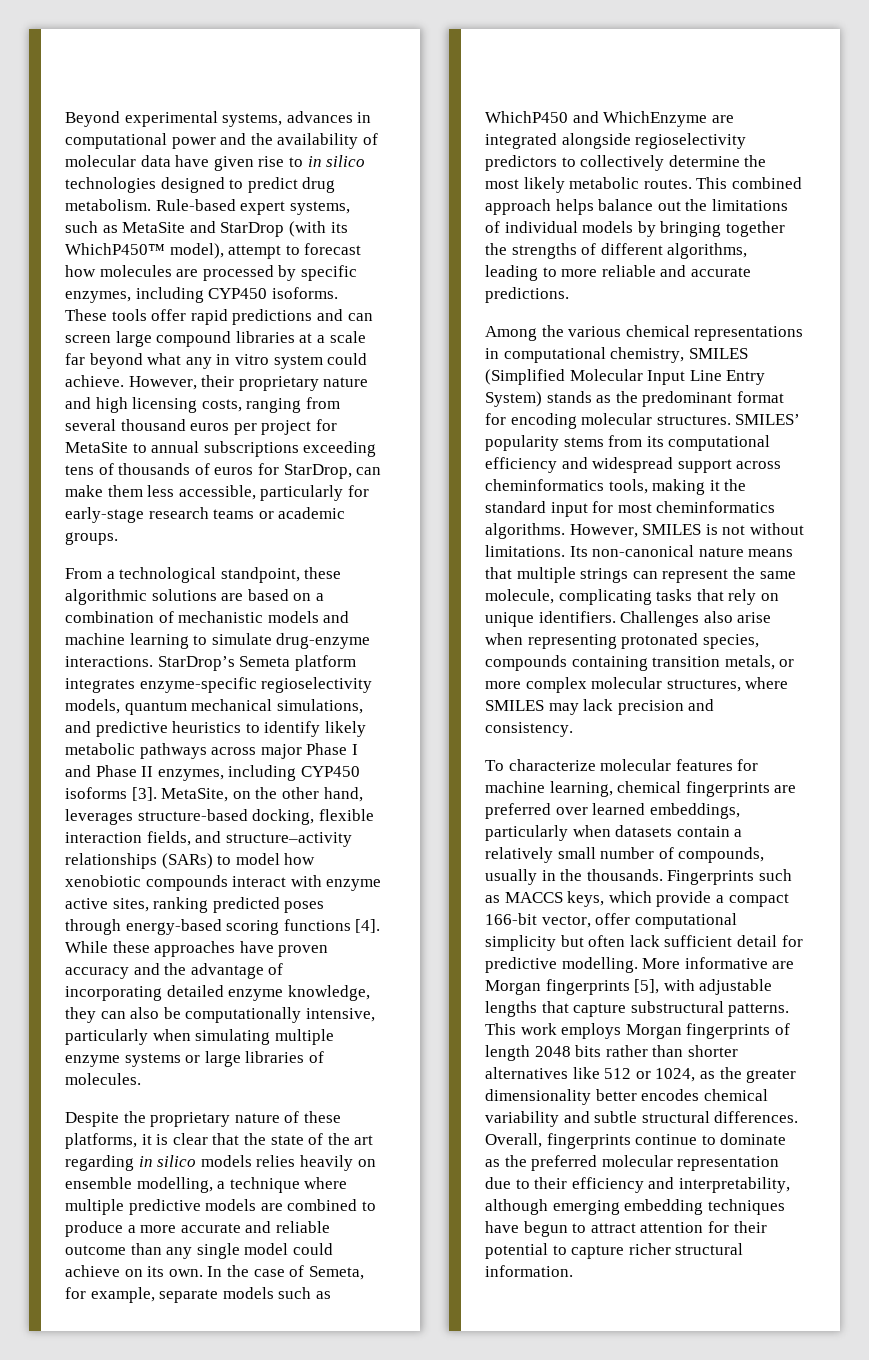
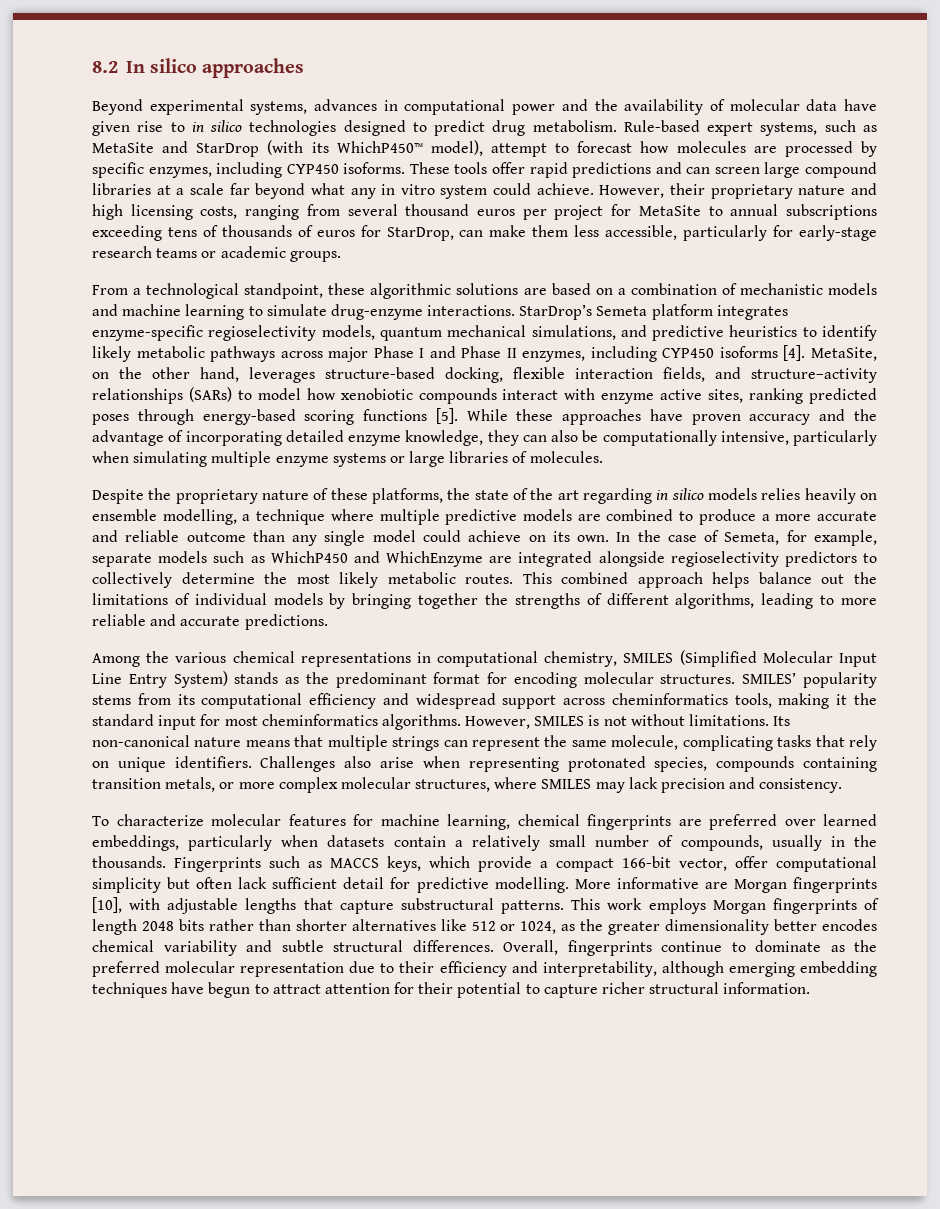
+ 8.2 In silico approaches
- StarDrop’s Semeta platform integrates enzyme-specific regioselectivity models, quantum mechanical simulations, and predictive heuristics to identify likely metabolic pathways across major Phase I and Phase II enzymes, including CYP450 isoforms [3].
+ StarDrop’s Semeta platform integrates enzyme-specific regioselectivity models, quantum mechanical simulations, and predictive heuristics to identify likely metabolic pathways across major Phase I and Phase II enzymes, including CYP450 isoforms [4].
- MetaSite, on the other hand, leverages structure-based docking, flexible interaction fields, and structure–activity relationships (SARs) to model how xenobiotic compounds interact with enzyme active sites, ranking predicted poses through energy-based scoring functions [4].
+ MetaSite, on the other hand, leverages structure-based docking, flexible interaction fields, and structure–activity relationships (SARs) to model how xenobiotic compounds interact with enzyme active sites, ranking predicted poses through energy-based scoring functions [5].
- Despite the proprietary nature of these platforms, it is clear that the state of the art regarding in silico models relies heavily on ensemble modelling, a technique where multiple predictive models are combined to produce a more accurate and reliable outcome than any single model could achieve on its own.
+ Despite the proprietary nature of these platforms, the state of the art regarding in silico models relies heavily on ensemble modelling, a technique where multiple predictive models are combined to produce a more accurate and reliable outcome than any single model could achieve on its own.
- More informative are Morgan fingerprints [5], with adjustable lengths that capture substructural patterns.
+ More informative are Morgan fingerprints [10], with adjustable lengths that capture substructural patterns.

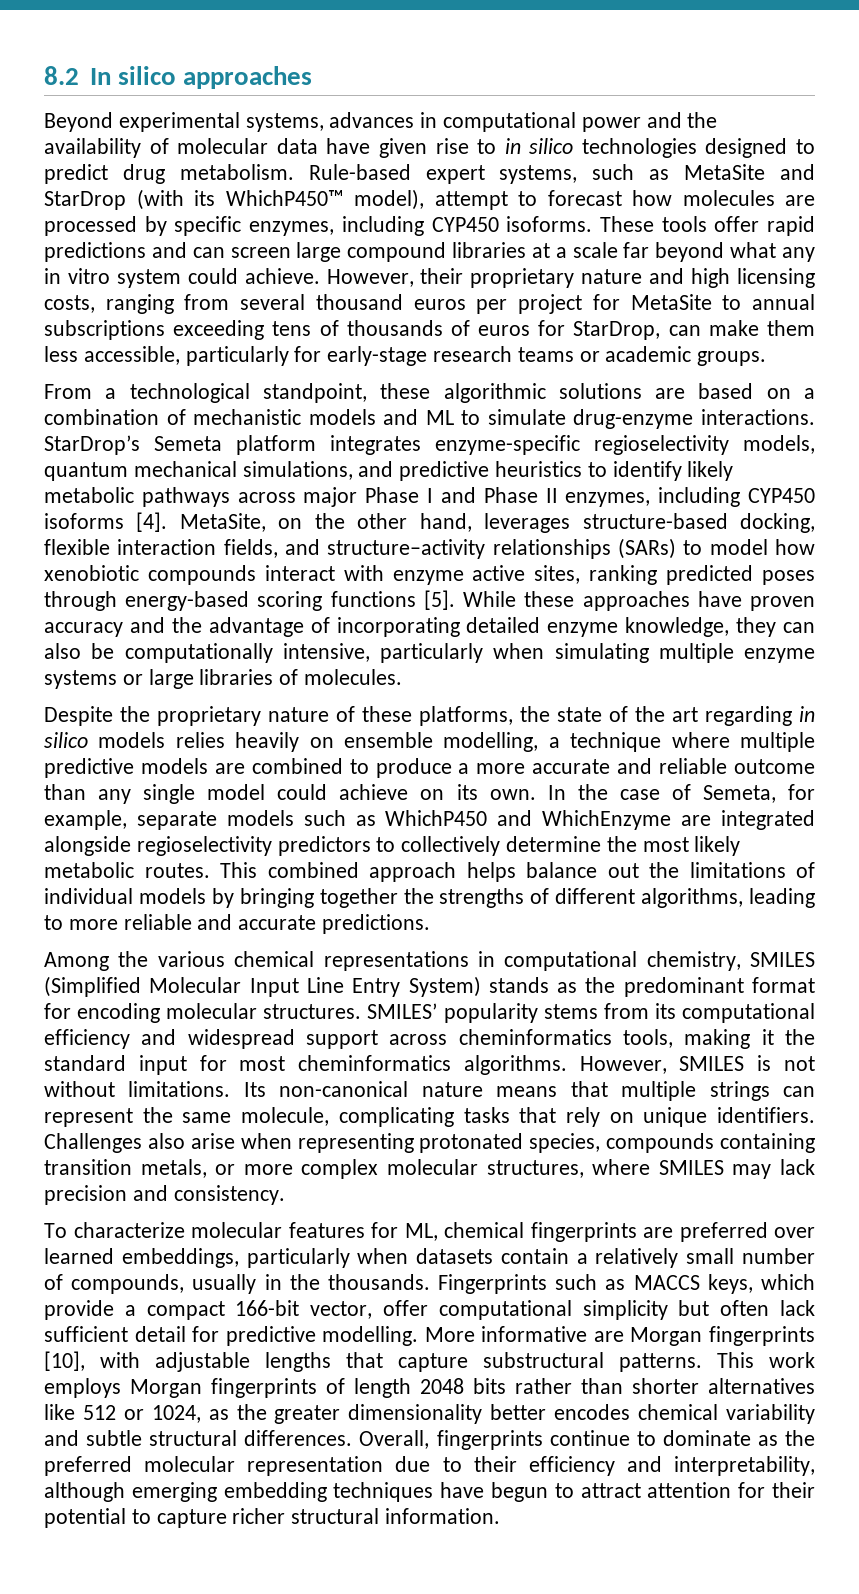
- From a technological standpoint, these algorithmic solutions are based on a combination of mechanistic models and machine learning to simulate drug-enzyme interactions.
+ From a technological standpoint, these algorithmic solutions are based on a combination of mechanistic models and ML to simulate drug-enzyme interactions.
- To characterize molecular features for machine learning, chemical fingerprints are preferred over learned embeddings, particularly when datasets contain a relatively small number of compounds, usually in the thousands.
+ To characterize molecular features for ML, chemical fingerprints are preferred over learned embeddings, particularly when datasets contain a relatively small number of compounds, usually in the thousands.

